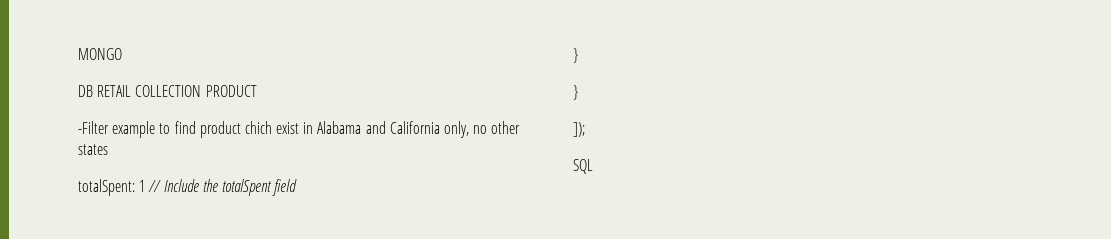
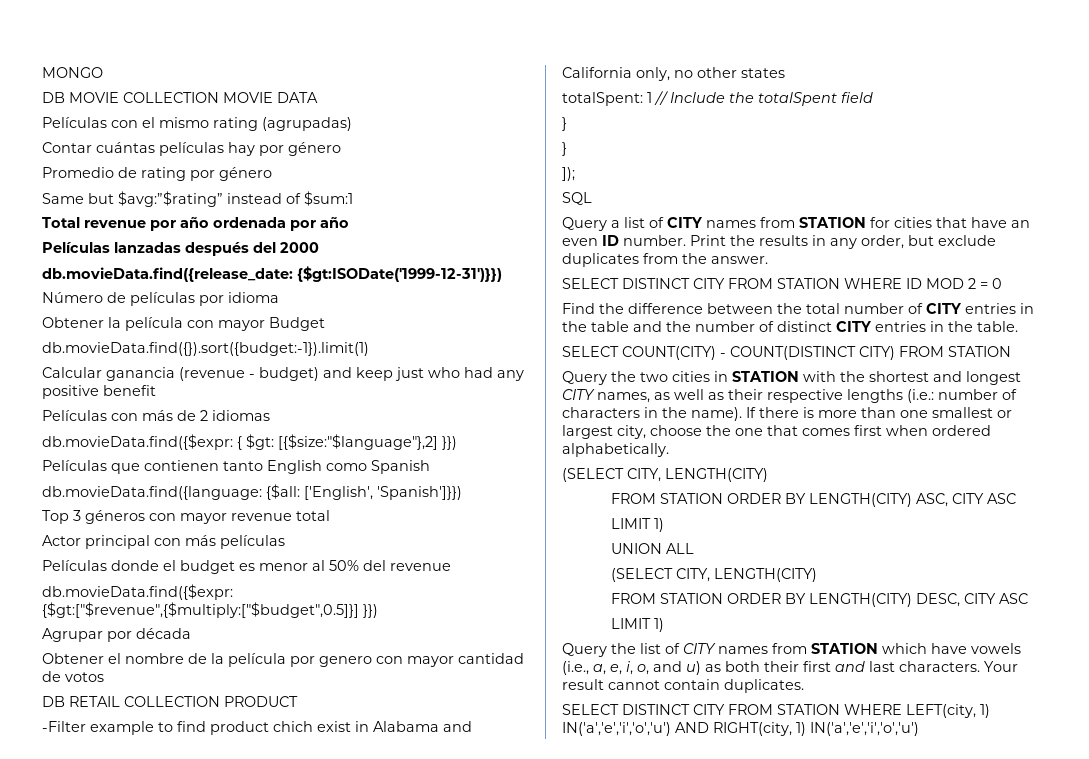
+ DB MOVIE COLLECTION MOVIE DATA
+ Películas con el mismo rating (agrupadas)
+ Contar cuántas películas hay por género
+ Promedio de rating por género
+ Same but $avg:”$rating” instead of $sum:1
+ Total revenue por año ordenada por año
+ Películas lanzadas después del 2000
+ db.movieData.find({release_date: {$gt:ISODate('1999-12-31')}})
+ Número de películas por idioma
+ Obtener la película con mayor Budget
+ db.movieData.find({}).sort({budget:-1}).limit(1)
+ Calcular ganancia (revenue - budget) and keep just who had any positive benefit
+ Películas con más de 2 idiomas
+ db.movieData.find({$expr: { $gt: [{$size:"$language"},2] }})
+ Películas que contienen tanto English como Spanish
+ db.movieData.find({language: {$all: ['English', 'Spanish']}})
+ Top 3 géneros con mayor revenue total
+ Actor principal con más películas
+ Películas donde el budget es menor al 50% del revenue
+ db.movieData.find({$expr: {$gt:["$revenue",{$multiply:["$budget",0.5]}] }})
+ Agrupar por década
+ Obtener el nombre de la película por genero con mayor cantidad de votos
+ Query a list of CITY names from STATION for cities that have an even ID number. Print the results in any order, but exclude duplicates from the answer.
+ SELECT DISTINCT CITY FROM STATION WHERE ID MOD 2 = 0
+ Find the difference between the total number of CITY entries in the table and the number of distinct CITY entries in the table.
+ SELECT COUNT(CITY) - COUNT(DISTINCT CITY) FROM STATION
+ Query the two cities in STATION with the shortest and longest CITY names, as well as their respective lengths (i.e.: number of characters in the name). If there is more than one smallest or largest city, choose the one that comes first when ordered alphabetically.
+ (SELECT CITY, LENGTH(CITY)
+ FROM STATION ORDER BY LENGTH(CITY) ASC, CITY ASC
+ LIMIT 1)
+ UNION ALL
+ (SELECT CITY, LENGTH(CITY)
+ FROM STATION ORDER BY LENGTH(CITY) DESC, CITY ASC
+ LIMIT 1)
+ Query the list of CITY names from STATION which have vowels (i.e., a, e, i, o, and u) as both their first and last characters. Your result cannot contain duplicates.
+ SELECT DISTINCT CITY FROM STATION WHERE LEFT(city, 1) IN('a','e','i','o','u') AND RIGHT(city, 1) IN('a','e','i','o','u')

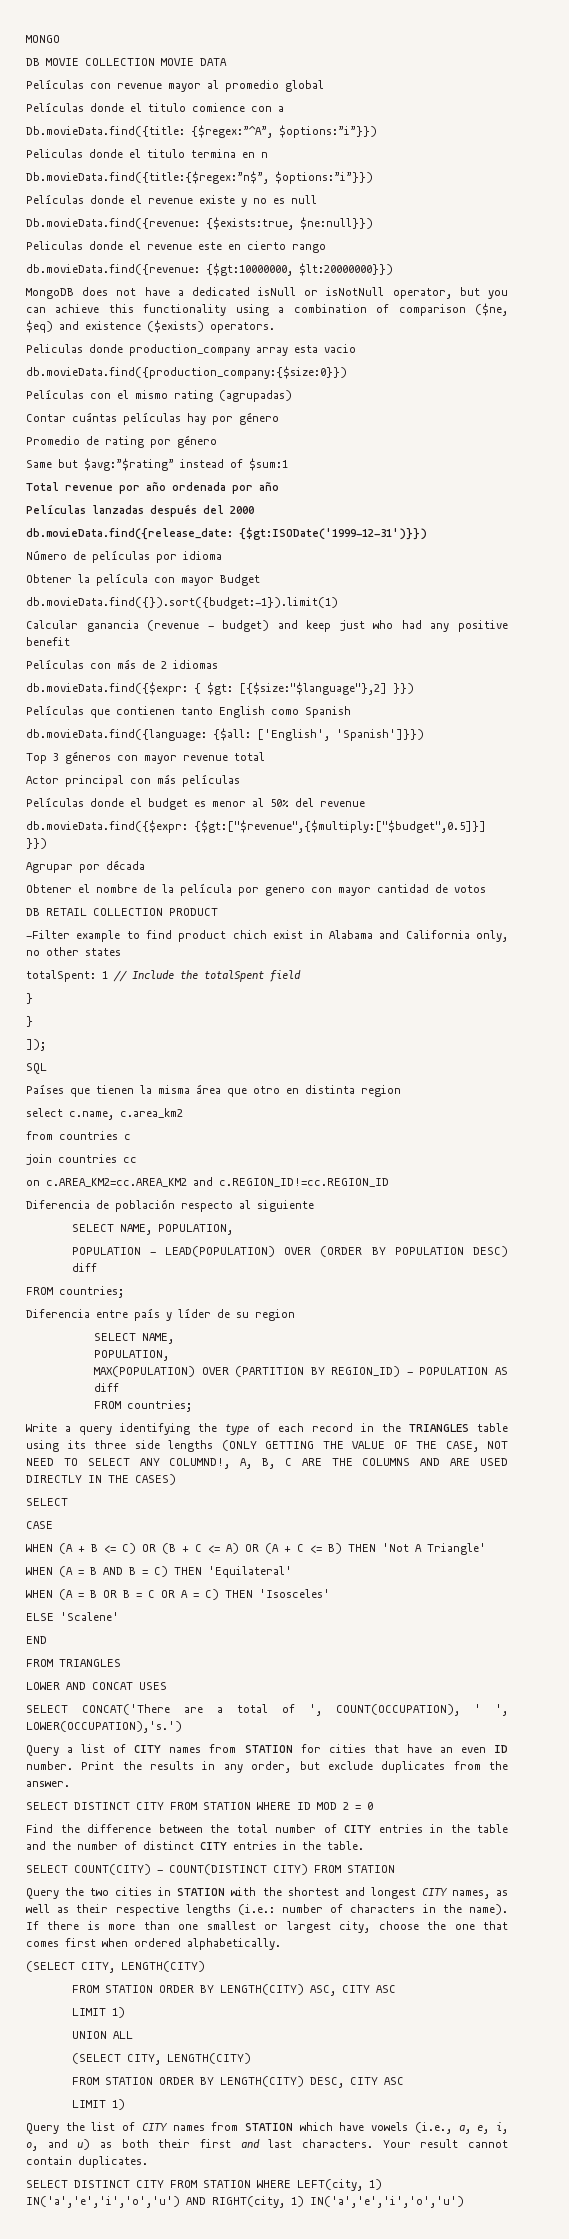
+ Películas con revenue mayor al promedio global
+ Películas donde el titulo comience con a
+ Db.movieData.find({title: {$regex:”^A”, $options:”i”}})
+ Peliculas donde el titulo termina en n
+ Db.movieData.find({title:{$regex:”n$”, $options:”i”}})
+ Películas donde el revenue existe y no es null
+ Db.movieData.find({revenue: {$exists:true, $ne:null}})
+ Peliculas donde el revenue este en cierto rango
+ db.movieData.find({revenue: {$gt:10000000, $lt:20000000}})
+ MongoDB does not have a dedicated isNull or isNotNull operator, but you can achieve this functionality using a combination of comparison ($ne, $eq) and existence ($exists) operators.
+ Peliculas donde production_company array esta vacio
+ db.movieData.find({production_company:{$size:0}})
+ Países que tienen la misma área que otro en distinta region
+ select c.name, c.area_km2
+ from countries c
+ join countries cc
+ on c.AREA_KM2=cc.AREA_KM2 and c.REGION_ID!=cc.REGION_ID
+ Diferencia de población respecto al siguiente
+ SELECT NAME, POPULATION,
+ POPULATION - LEAD(POPULATION) OVER (ORDER BY POPULATION DESC) diff
+ FROM countries;
+ Diferencia entre país y líder de su region
+ SELECT NAME,
+ POPULATION,
+ MAX(POPULATION) OVER (PARTITION BY REGION_ID) - POPULATION AS diff
+ FROM countries;
+ Write a query identifying the type of each record in the TRIANGLES table using its three side lengths (ONLY GETTING THE VALUE OF THE CASE, NOT NEED TO SELECT ANY COLUMND!, A, B, C ARE THE COLUMNS AND ARE USED DIRECTLY IN THE CASES)
+ SELECT
+ CASE
+ WHEN (A + B <= C) OR (B + C <= A) OR (A + C <= B) THEN 'Not A Triangle'
+ WHEN (A = B AND B = C) THEN 'Equilateral'
+ WHEN (A = B OR B = C OR A = C) THEN 'Isosceles'
+ ELSE 'Scalene'
+ END
+ FROM TRIANGLES
+ LOWER AND CONCAT USES
+ SELECT CONCAT('There are a total of ', COUNT(OCCUPATION), ' ', LOWER(OCCUPATION),'s.')

